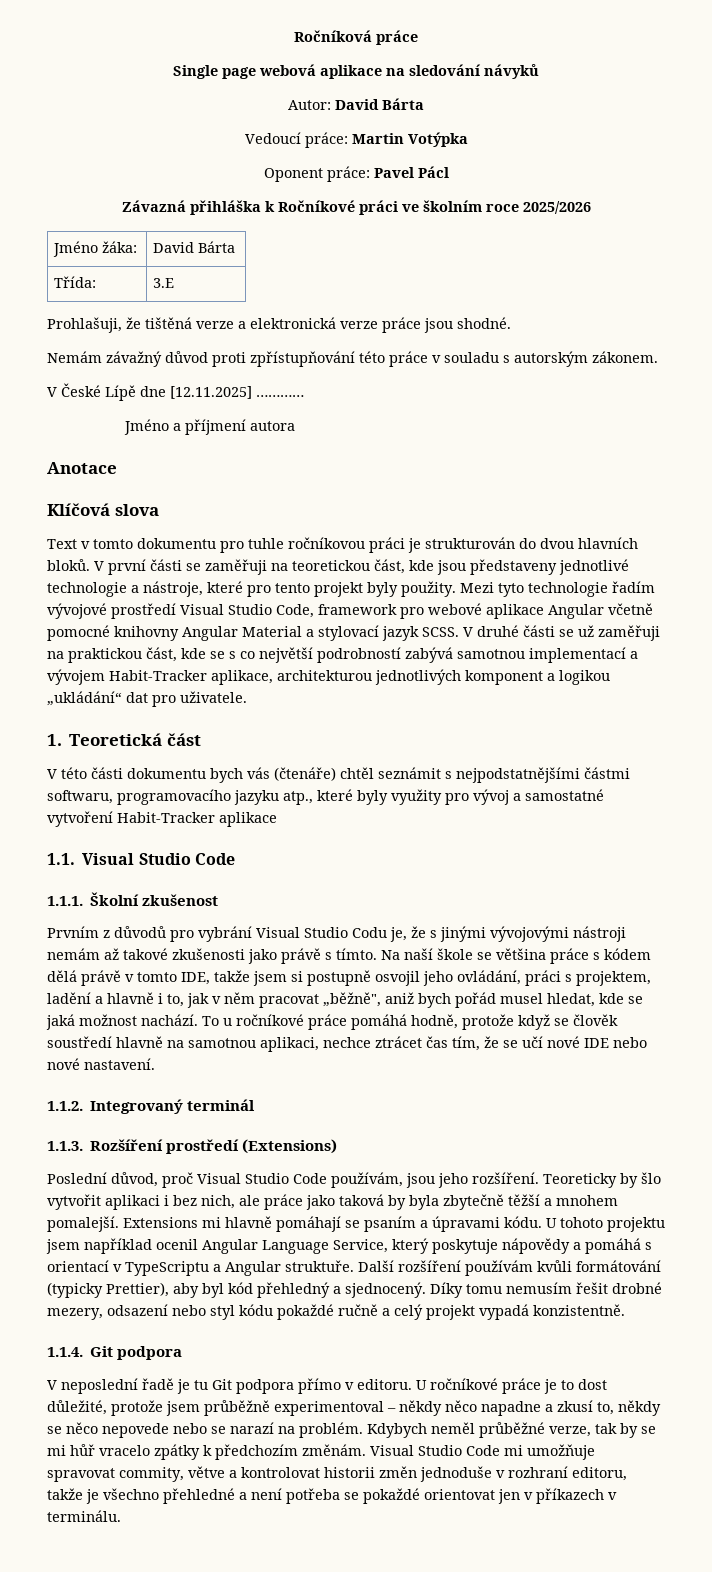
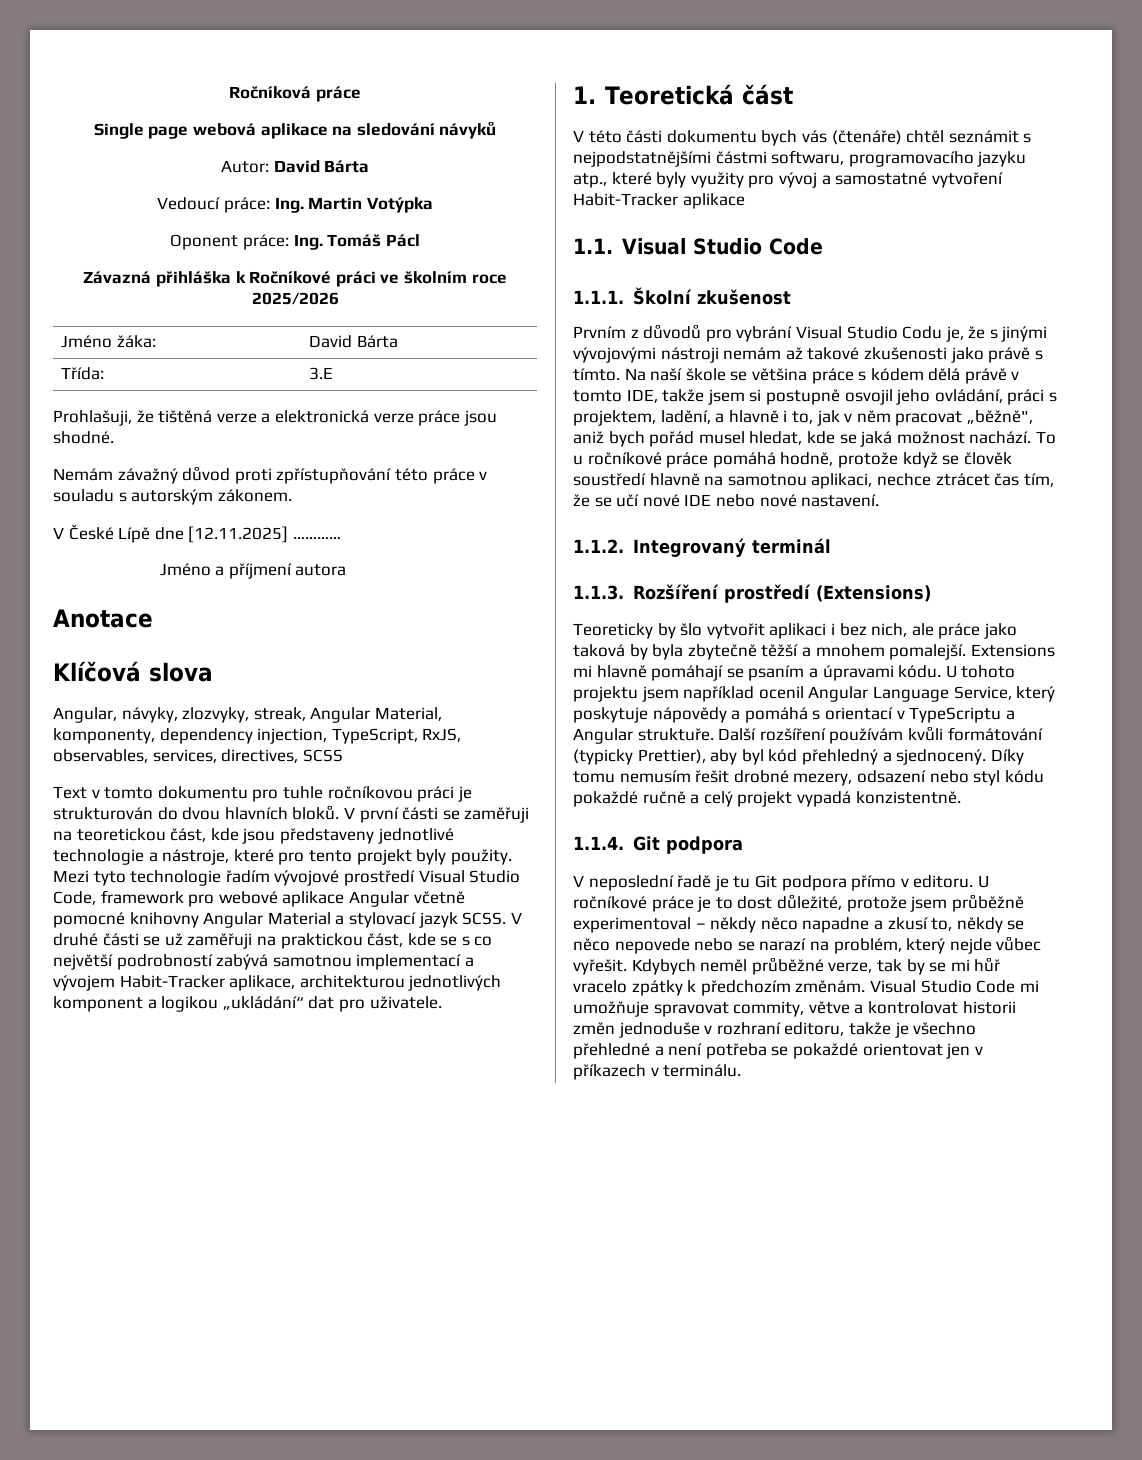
- Vedoucí práce: Martin Votýpka
+ Vedoucí práce: Ing. Martin Votýpka
- Oponent práce: Pavel Pácl
+ Oponent práce: Ing. Tomáš Pácl
+ Angular, návyky, zlozvyky, streak, Angular Material, komponenty, dependency injection, TypeScript, RxJS, observables, services, directives, SCSS
- Na naší škole se většina práce s kódem dělá právě v tomto IDE, takže jsem si postupně osvojil jeho ovládání, práci s projektem, ladění a hlavně i to, jak v něm pracovat „běžně", aniž bych pořád musel hledat, kde se jaká možnost nachází.
+ Na naší škole se většina práce s kódem dělá právě v tomto IDE, takže jsem si postupně osvojil jeho ovládání, práci s projektem, ladění, a hlavně i to, jak v něm pracovat „běžně", aniž bych pořád musel hledat, kde se jaká možnost nachází.
- Poslední důvod, proč Visual Studio Code používám, jsou jeho rozšíření.
- U ročníkové práce je to dost důležité, protože jsem průběžně experimentoval – někdy něco napadne a zkusí to, někdy se něco nepovede nebo se narazí na problém.
+ U ročníkové práce je to dost důležité, protože jsem průběžně experimentoval – někdy něco napadne a zkusí to, někdy se něco nepovede nebo se narazí na problém, který nejde vůbec vyřešit.

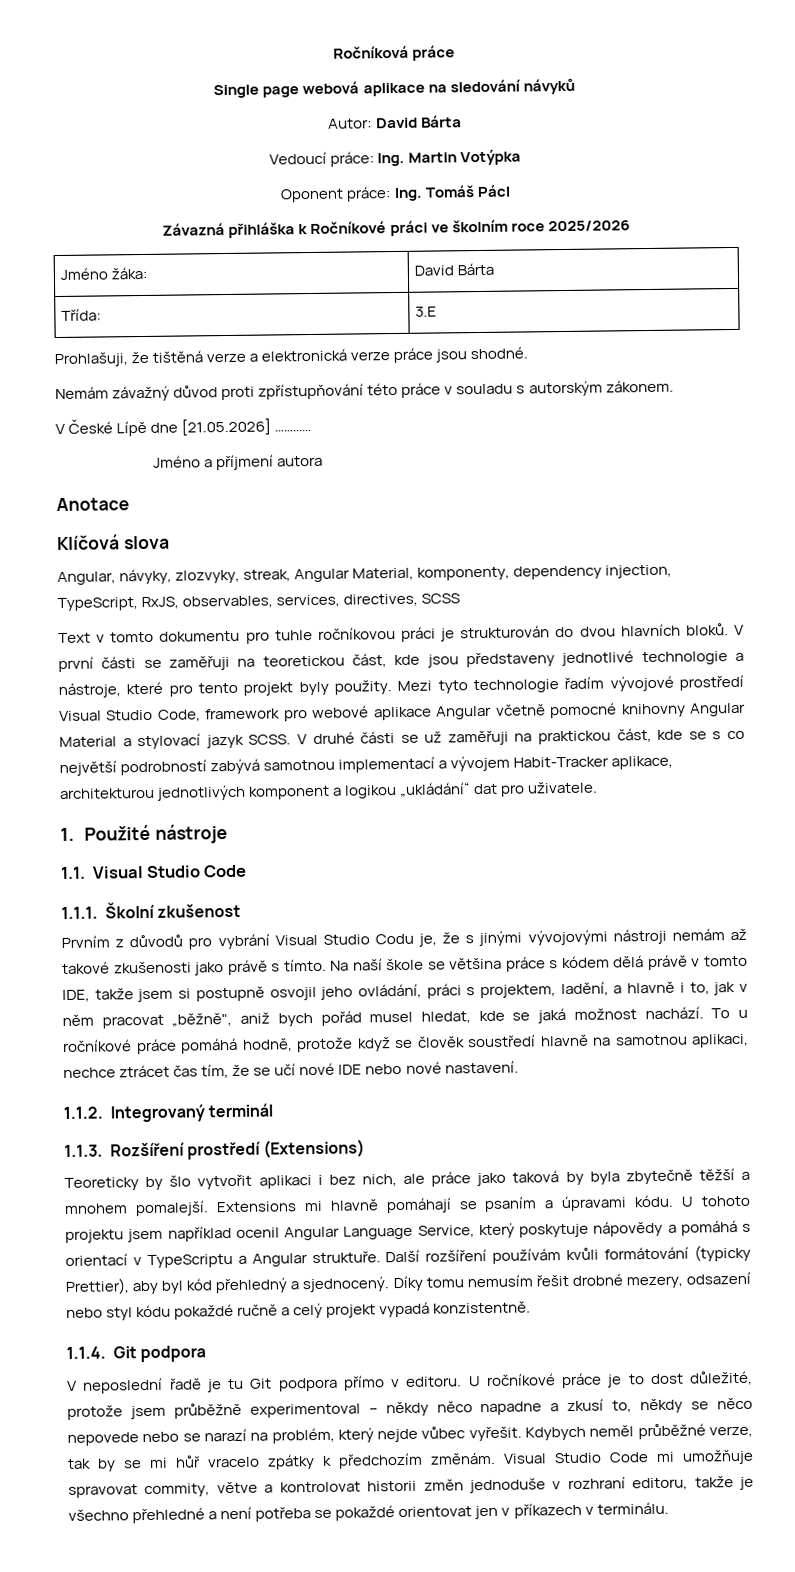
- V České Lípě dne [12.11.2025] …………
+ V České Lípě dne [21.05.2026] …………
- 1. Teoretická část
- V této části dokumentu bych vás (čtenáře) chtěl seznámit s nejpodstatnějšími částmi softwaru, programovacího jazyku atp., které byly využity pro vývoj a samostatné vytvoření Habit-Tracker aplikace
+ 1. Použité nástroje

